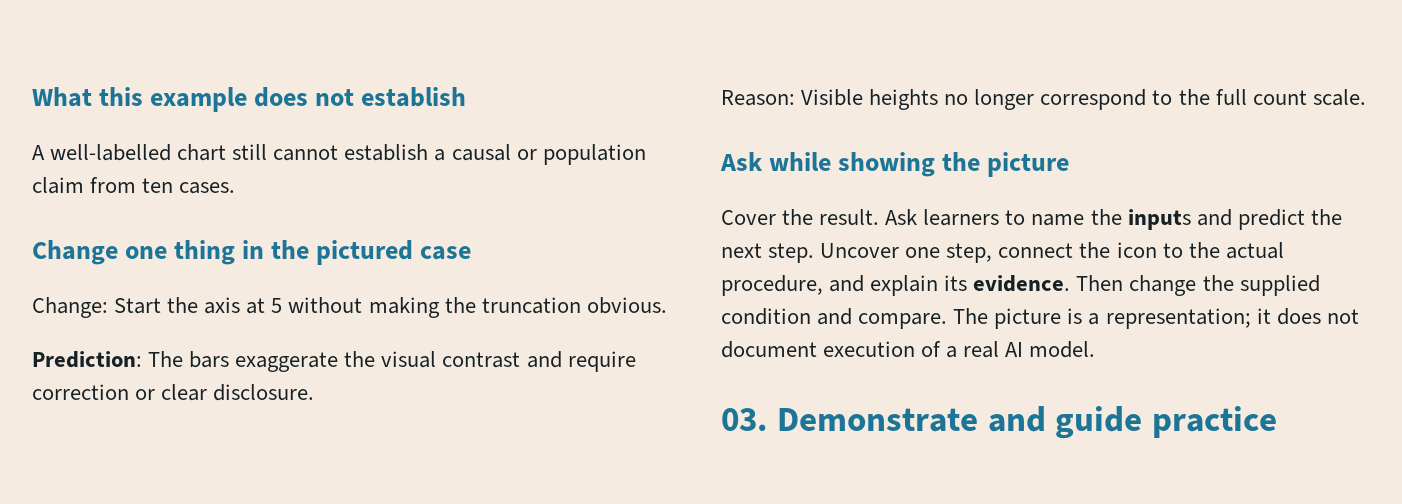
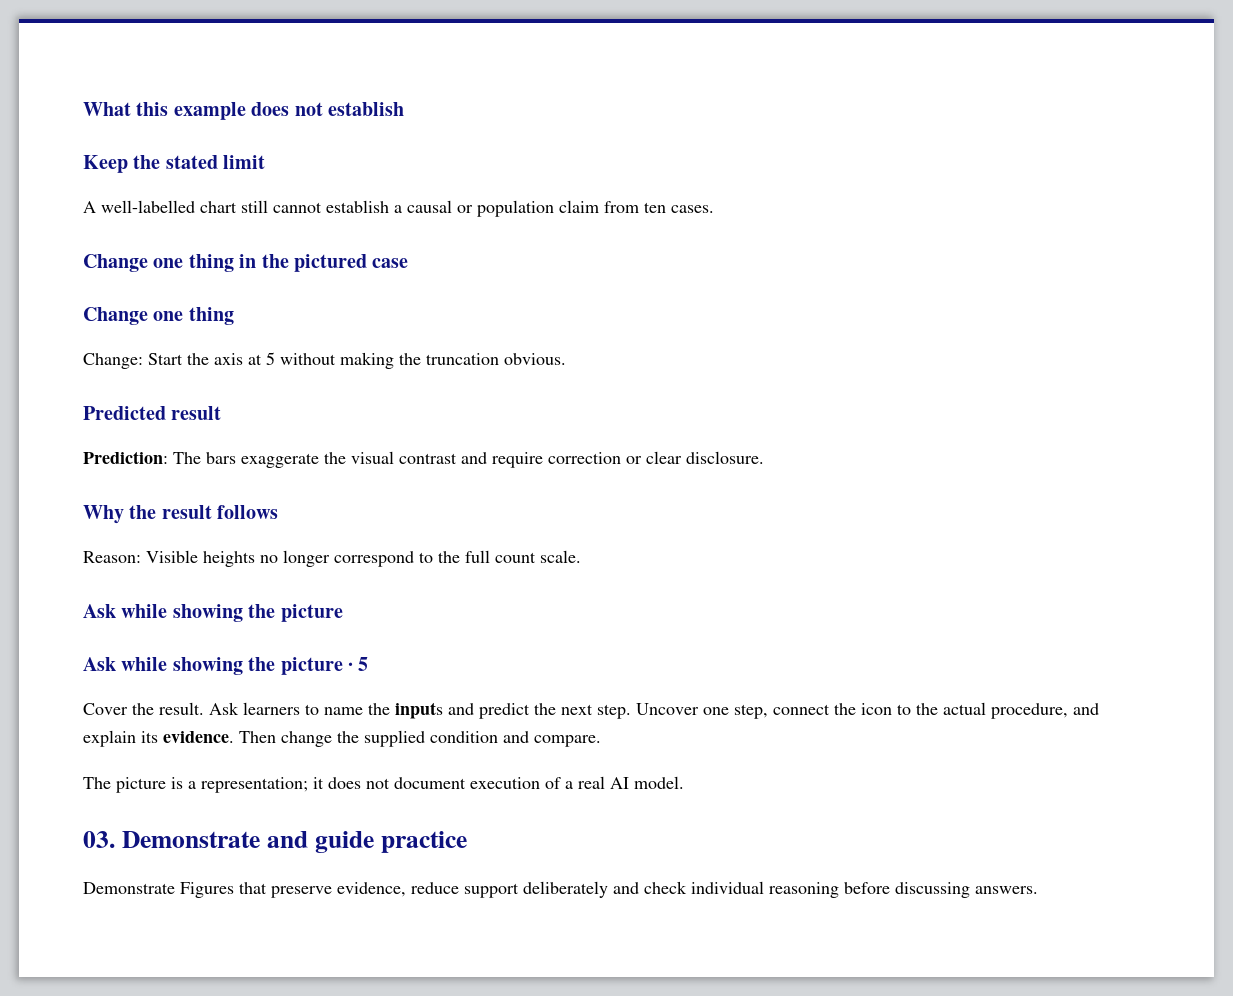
+ Keep the stated limit
  Change one thing in the pictured case
+ Change one thing
+ Predicted result
+ Why the result follows
+ Ask while showing the picture · 5
- Then change the supplied condition and compare. The picture is a representation; it does not document execution of a real AI model.
+ Then change the supplied condition and compare.
+ The picture is a representation; it does not document execution of a real AI model.
+ Demonstrate Figures that preserve evidence, reduce support deliberately and check individual reasoning before discussing answers.

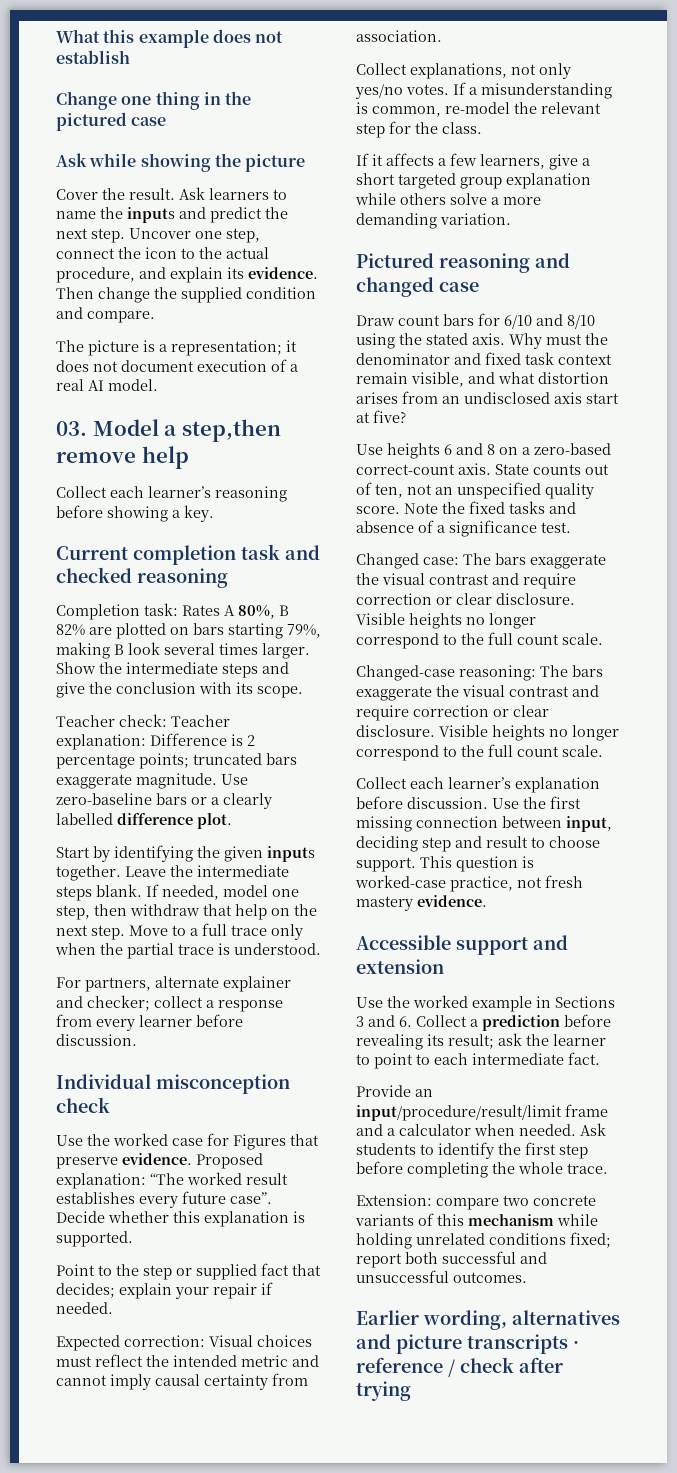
- Keep the stated limit
- A well-labelled chart still cannot establish a causal or population claim from ten cases.
  Change one thing in the pictured case
- Change one thing
- Change: Start the axis at 5 without making the truncation obvious.
- Predicted result
- Prediction: The bars exaggerate the visual contrast and require correction or clear disclosure.
- Why the result follows
- Reason: Visible heights no longer correspond to the full count scale.
  Ask while showing the picture
- Ask while showing the picture · 5
- 03. Demonstrate and guide practice
- Demonstrate Figures that preserve evidence, reduce support deliberately and check individual reasoning before discussing answers.
+ 03. Model a step,then remove help
+ Collect each learner’s reasoning before showing a key.
+ Current completion task and checked reasoning
+ Completion task: Rates A 80%, B 82% are plotted on bars starting 79%, making B look several times larger. Show the intermediate steps and give the conclusion with its scope.
+ Teacher check: Teacher explanation: Difference is 2 percentage points; truncated bars exaggerate magnitude. Use zero-baseline bars or a clearly labelled difference plot.
+ Start by identifying the given inputs together. Leave the intermediate steps blank. If needed, model one step, then withdraw that help on the next step. Move to a full trace only when the partial trace is understood.
+ For partners, alternate explainer and checker; collect a response from every learner before discussion.
+ Individual misconception check
+ Use the worked case for Figures that preserve evidence. Proposed explanation: “The worked result establishes every future case”. Decide whether this explanation is supported.
+ Point to the step or supplied fact that decides; explain your repair if needed.
+ Expected correction: Visual choices must reflect the intended metric and cannot imply causal certainty from association.
+ Collect explanations, not only yes/no votes. If a misunderstanding is common, re-model the relevant step for the class.
+ If it affects a few learners, give a short targeted group explanation while others solve a more demanding variation.
+ Pictured reasoning and changed case
+ Draw count bars for 6/10 and 8/10 using the stated axis. Why must the denominator and fixed task context remain visible, and what distortion arises from an undisclosed axis start at five?
+ Use heights 6 and 8 on a zero-based correct-count axis. State counts out of ten, not an unspecified quality score. Note the fixed tasks and absence of a significance test.
+ Changed case: The bars exaggerate the visual contrast and require correction or clear disclosure. Visible heights no longer correspond to the full count scale.
+ Changed-case reasoning: The bars exaggerate the visual contrast and require correction or clear disclosure. Visible heights no longer correspond to the full count scale.
+ Collect each learner’s explanation before discussion. Use the first missing connection between input, deciding step and result to choose support. This question is worked-case practice, not fresh mastery evidence.
+ Accessible support and extension
+ Use the worked example in Sections 3 and 6. Collect a prediction before revealing its result; ask the learner to point to each intermediate fact.
+ Provide an input/procedure/result/limit frame and a calculator when needed. Ask students to identify the first step before completing the whole trace.
+ Extension: compare two concrete variants of this mechanism while holding unrelated conditions fixed; report both successful and unsuccessful outcomes.
+ Earlier wording, alternatives and picture transcripts · reference / check after trying

